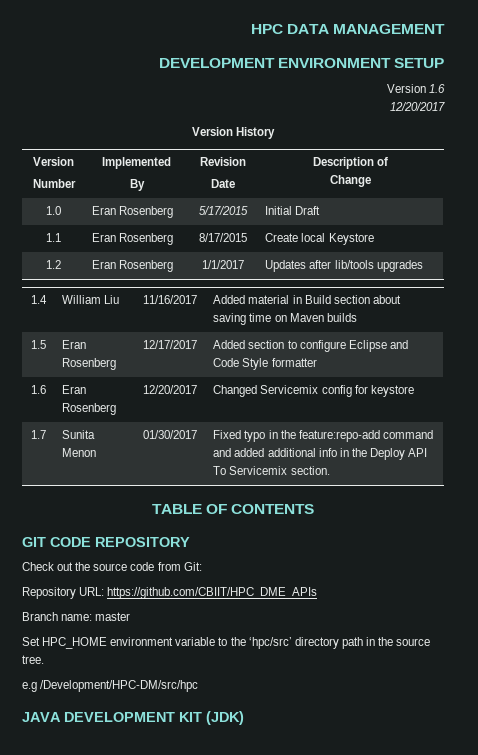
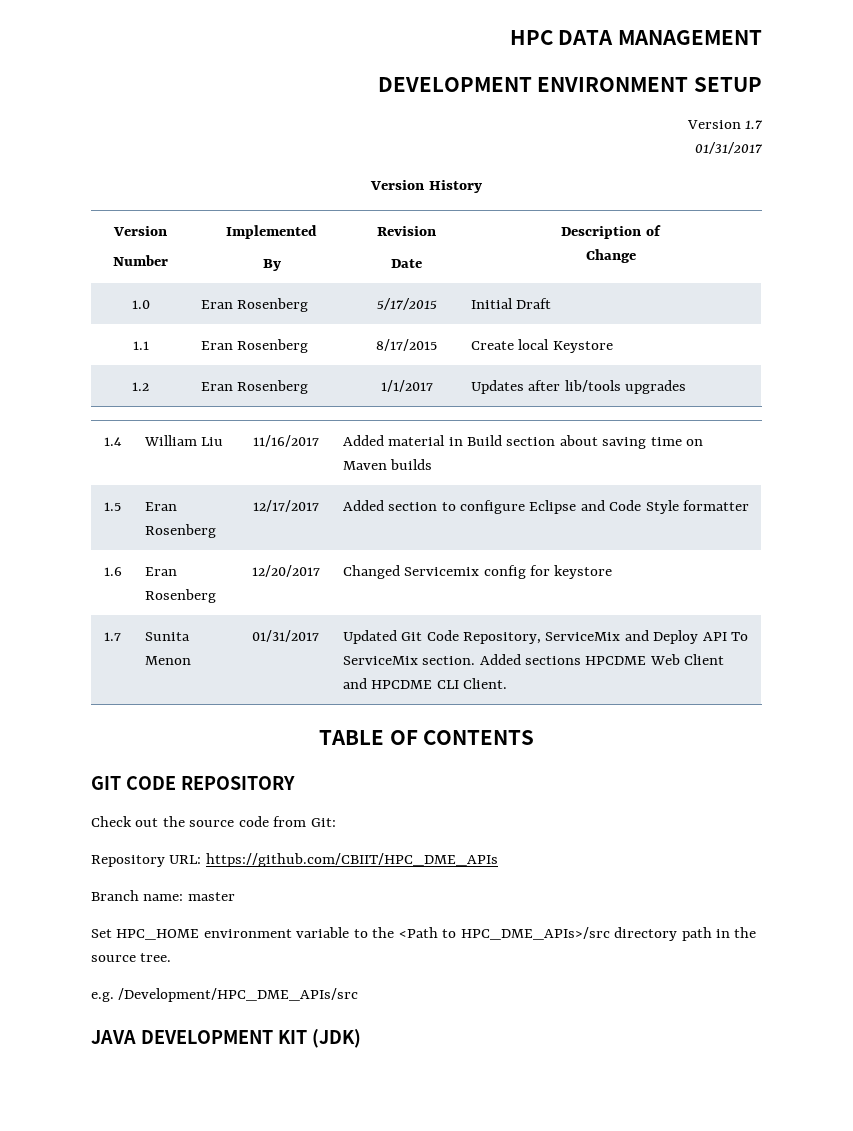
- Version 1.6
- 12/20/2017
+ Version 1.7
+ 01/31/2017
- 1.7 | Sunita Menon | 01/30/2017 | Fixed typo in the feature:repo-add command and added additional info in the Deploy API To Servicemix section.
+ 1.7 | Sunita Menon | 01/31/2017 | Updated Git Code Repository, ServiceMix and Deploy API To ServiceMix section. Added sections HPCDME Web Client and HPCDME CLI Client.
- Set HPC_HOME environment variable to the ‘hpc/src’ directory path in the source tree.
+ Set HPC_HOME environment variable to the <Path to HPC_DME_APIs>/src directory path in the source tree.
- e.g /Development/HPC-DM/src/hpc
+ e.g. /Development/HPC_DME_APIs/src

